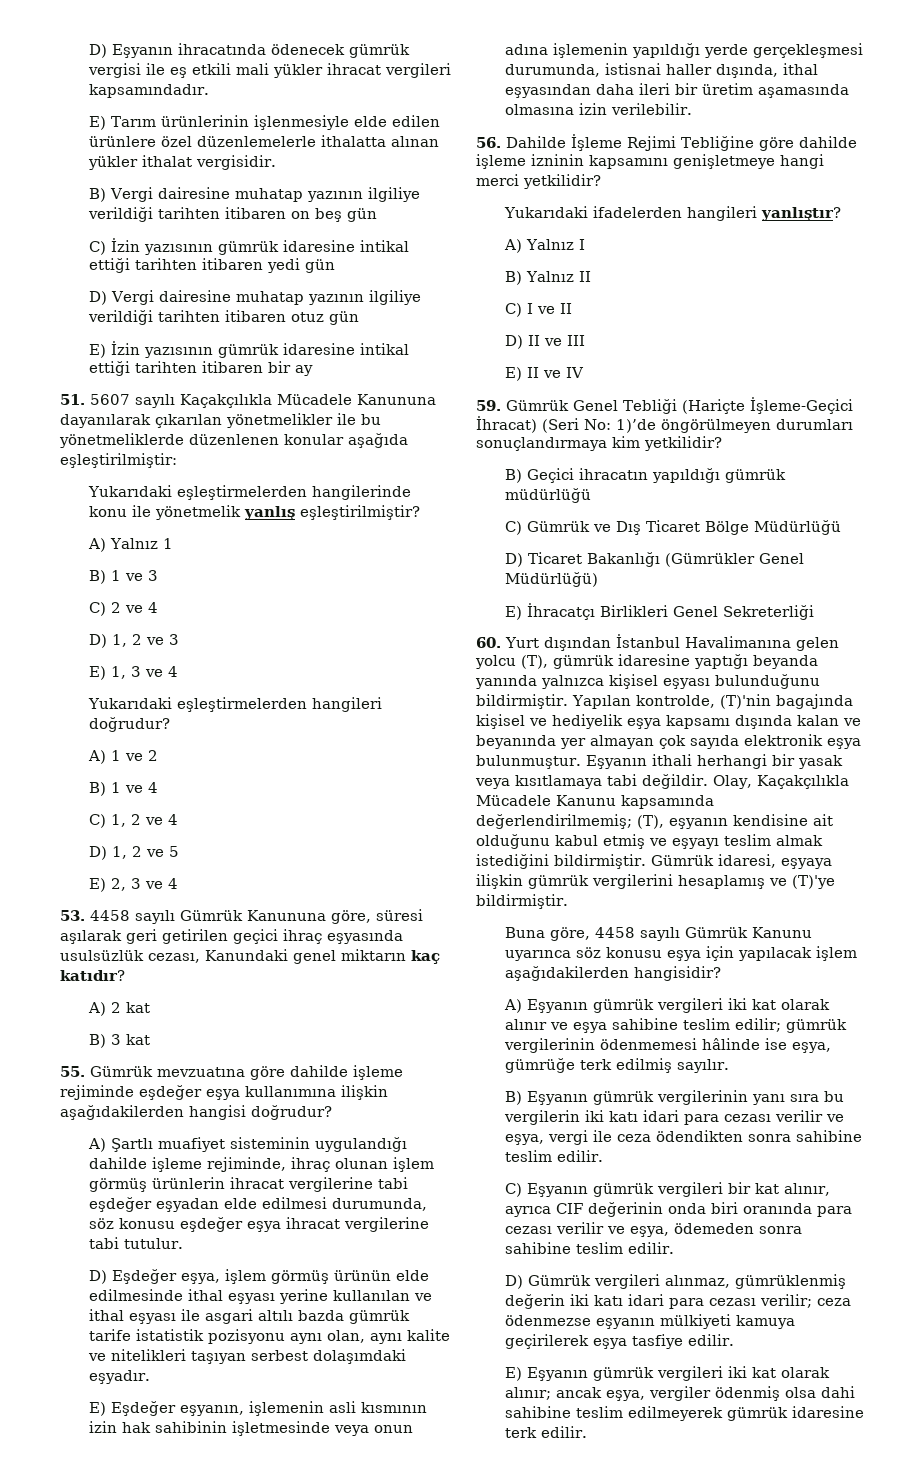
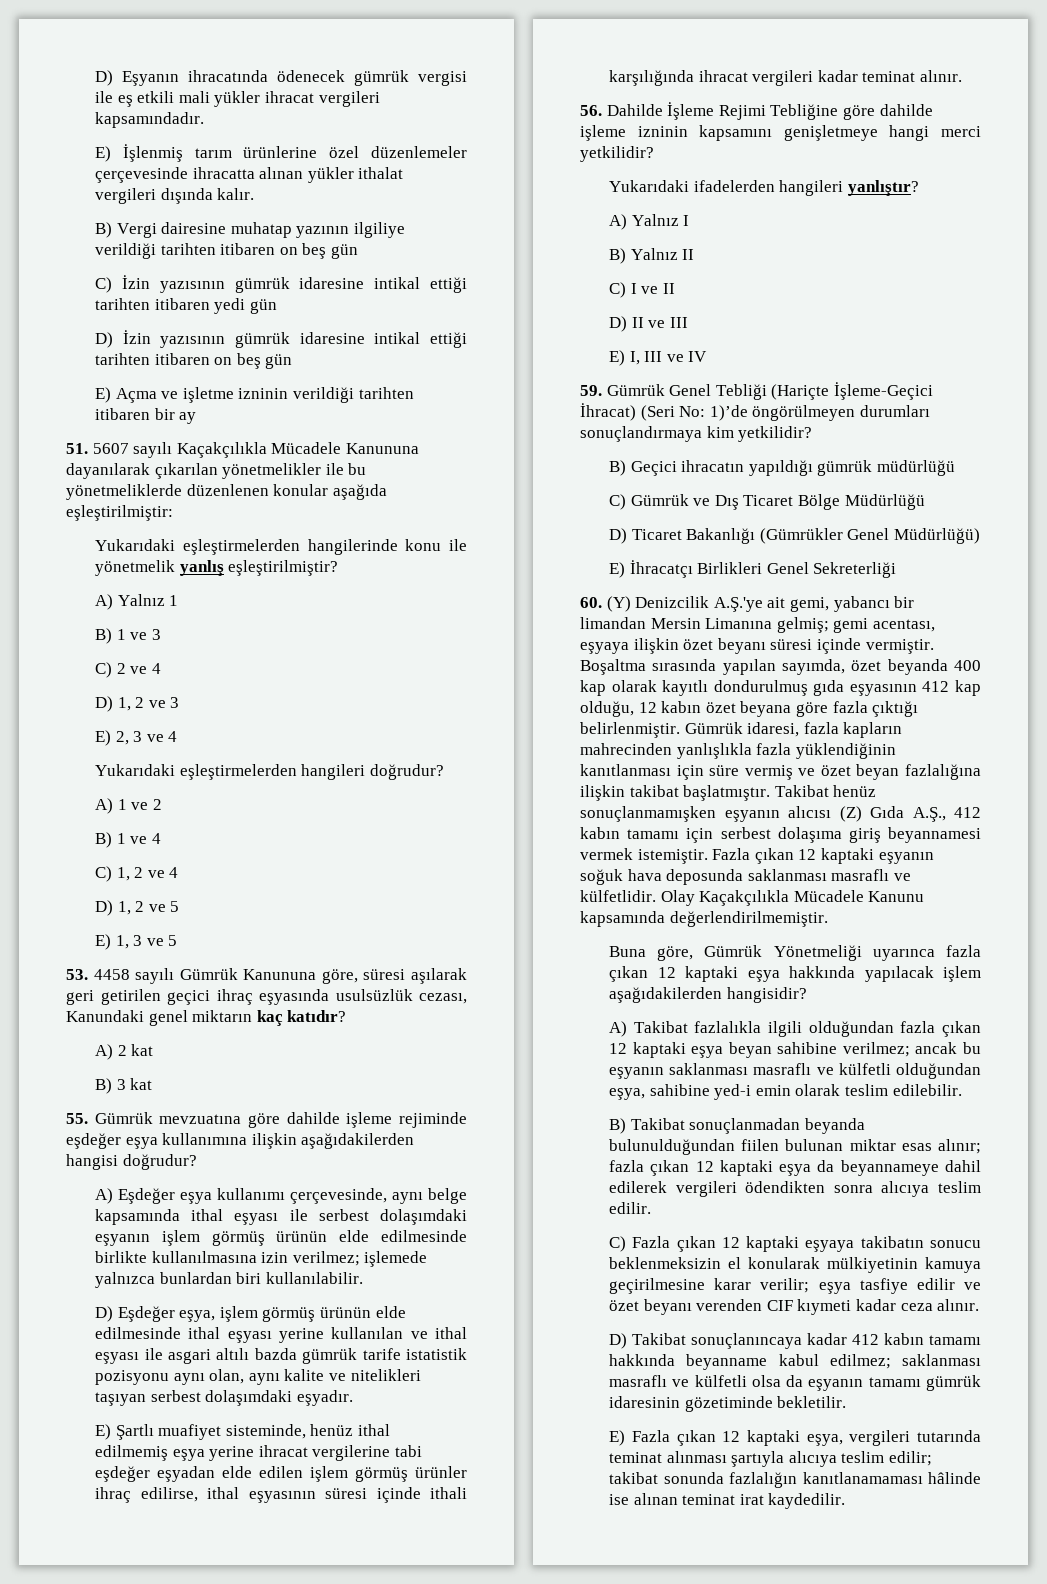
- E) Tarım ürünlerinin işlenmesiyle elde edilen ürünlere özel düzenlemelerle ithalatta alınan yükler ithalat vergisidir.
+ E) İşlenmiş tarım ürünlerine özel düzenlemeler çerçevesinde ihracatta alınan yükler ithalat vergileri dışında kalır.
- D) Vergi dairesine muhatap yazının ilgiliye verildiği tarihten itibaren otuz gün
- E) İzin yazısının gümrük idaresine intikal ettiği tarihten itibaren bir ay
+ D) İzin yazısının gümrük idaresine intikal ettiği tarihten itibaren on beş gün
+ E) Açma ve işletme izninin verildiği tarihten itibaren bir ay
- E) 1, 3 ve 4
+ E) 2, 3 ve 4
- E) 2, 3 ve 4
+ E) 1, 3 ve 5
- A) Şartlı muafiyet sisteminin uygulandığı dahilde işleme rejiminde, ihraç olunan işlem görmüş ürünlerin ihracat vergilerine tabi eşdeğer eşyadan elde edilmesi durumunda, söz konusu eşdeğer eşya ihracat vergilerine tabi tutulur.
+ A) Eşdeğer eşya kullanımı çerçevesinde, aynı belge kapsamında ithal eşyası ile serbest dolaşımdaki eşyanın işlem görmüş ürünün elde edilmesinde birlikte kullanılmasına izin verilmez; işlemede yalnızca bunlardan biri kullanılabilir.
- E) Eşdeğer eşyanın, işlemenin asli kısmının izin hak sahibinin işletmesinde veya onun adına işlemenin yapıldığı yerde gerçekleşmesi durumunda, istisnai haller dışında, ithal eşyasından daha ileri bir üretim aşamasında olmasına izin verilebilir.
+ E) Şartlı muafiyet sisteminde, henüz ithal edilmemiş eşya yerine ihracat vergilerine tabi eşdeğer eşyadan elde edilen işlem görmüş ürünler ihraç edilirse, ithal eşyasının süresi içinde ithali karşılığında ihracat vergileri kadar teminat alınır.
- E) II ve IV
+ E) I, III ve IV
- 60. Yurt dışından İstanbul Havalimanına gelen yolcu (T), gümrük idaresine yaptığı beyanda yanında yalnızca kişisel eşyası bulunduğunu bildirmiştir. Yapılan kontrolde, (T)'nin bagajında kişisel ve hediyelik eşya kapsamı dışında kalan ve beyanında yer almayan çok sayıda elektronik eşya bulunmuştur. Eşyanın ithali herhangi bir yasak veya kısıtlamaya tabi değildir. Olay, Kaçakçılıkla Mücadele Kanunu kapsamında değerlendirilmemiş; (T), eşyanın kendisine ait olduğunu kabul etmiş ve eşyayı teslim almak istediğini bildirmiştir. Gümrük idaresi, eşyaya ilişkin gümrük vergilerini hesaplamış ve (T)'ye bildirmiştir.
- Buna göre, 4458 sayılı Gümrük Kanunu uyarınca söz konusu eşya için yapılacak işlem aşağıdakilerden hangisidir?
+ 60. (Y) Denizcilik A.Ş.'ye ait gemi, yabancı bir limandan Mersin Limanına gelmiş; gemi acentası, eşyaya ilişkin özet beyanı süresi içinde vermiştir. Boşaltma sırasında yapılan sayımda, özet beyanda 400 kap olarak kayıtlı dondurulmuş gıda eşyasının 412 kap olduğu, 12 kabın özet beyana göre fazla çıktığı belirlenmiştir. Gümrük idaresi, fazla kapların mahrecinden yanlışlıkla fazla yüklendiğinin kanıtlanması için süre vermiş ve özet beyan fazlalığına ilişkin takibat başlatmıştır. Takibat henüz sonuçlanmamışken eşyanın alıcısı (Z) Gıda A.Ş., 412 kabın tamamı için serbest dolaşıma giriş beyannamesi vermek istemiştir. Fazla çıkan 12 kaptaki eşyanın soğuk hava deposunda saklanması masraflı ve külfetlidir. Olay Kaçakçılıkla Mücadele Kanunu kapsamında değerlendirilmemiştir.
+ Buna göre, Gümrük Yönetmeliği uyarınca fazla çıkan 12 kaptaki eşya hakkında yapılacak işlem aşağıdakilerden hangisidir?
- A) Eşyanın gümrük vergileri iki kat olarak alınır ve eşya sahibine teslim edilir; gümrük vergilerinin ödenmemesi hâlinde ise eşya, gümrüğe terk edilmiş sayılır.
- B) Eşyanın gümrük vergilerinin yanı sıra bu vergilerin iki katı idari para cezası verilir ve eşya, vergi ile ceza ödendikten sonra sahibine teslim edilir.
+ A) Takibat fazlalıkla ilgili olduğundan fazla çıkan 12 kaptaki eşya beyan sahibine verilmez; ancak bu eşyanın saklanması masraflı ve külfetli olduğundan eşya, sahibine yed-i emin olarak teslim edilebilir.
+ B) Takibat sonuçlanmadan beyanda bulunulduğundan fiilen bulunan miktar esas alınır; fazla çıkan 12 kaptaki eşya da beyannameye dahil edilerek vergileri ödendikten sonra alıcıya teslim edilir.
- C) Eşyanın gümrük vergileri bir kat alınır, ayrıca CIF değerinin onda biri oranında para cezası verilir ve eşya, ödemeden sonra sahibine teslim edilir.
- D) Gümrük vergileri alınmaz, gümrüklenmiş değerin iki katı idari para cezası verilir; ceza ödenmezse eşyanın mülkiyeti kamuya geçirilerek eşya tasfiye edilir.
- E) Eşyanın gümrük vergileri iki kat olarak alınır; ancak eşya, vergiler ödenmiş olsa dahi sahibine teslim edilmeyerek gümrük idaresine terk edilir.
+ C) Fazla çıkan 12 kaptaki eşyaya takibatın sonucu beklenmeksizin el konularak mülkiyetinin kamuya geçirilmesine karar verilir; eşya tasfiye edilir ve özet beyanı verenden CIF kıymeti kadar ceza alınır.
+ D) Takibat sonuçlanıncaya kadar 412 kabın tamamı hakkında beyanname kabul edilmez; saklanması masraflı ve külfetli olsa da eşyanın tamamı gümrük idaresinin gözetiminde bekletilir.
+ E) Fazla çıkan 12 kaptaki eşya, vergileri tutarında teminat alınması şartıyla alıcıya teslim edilir; takibat sonunda fazlalığın kanıtlanamaması hâlinde ise alınan teminat irat kaydedilir.

